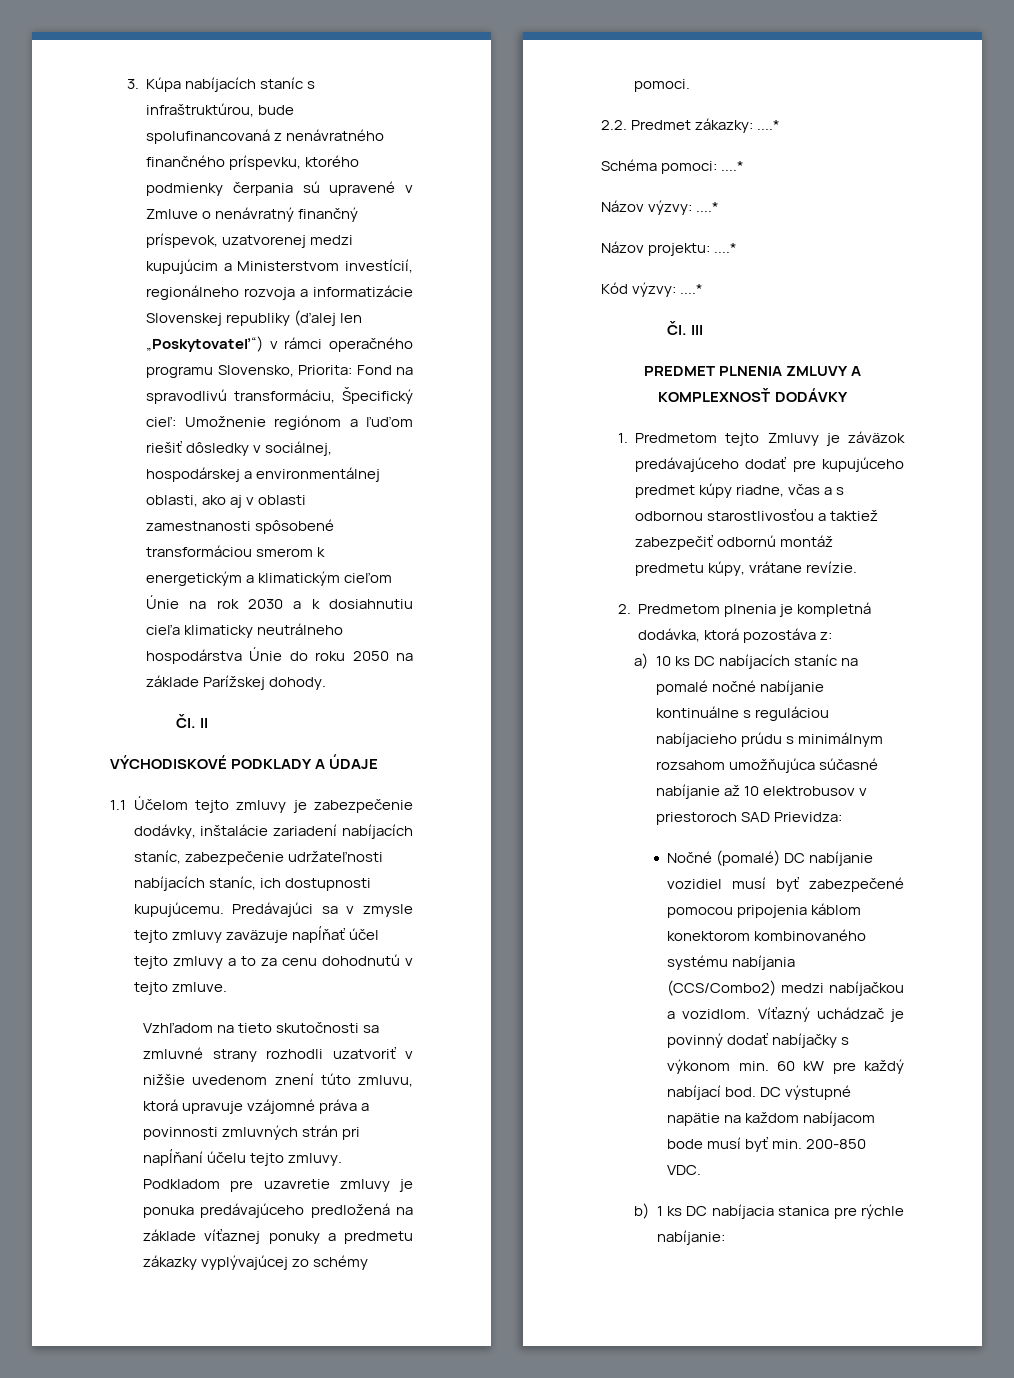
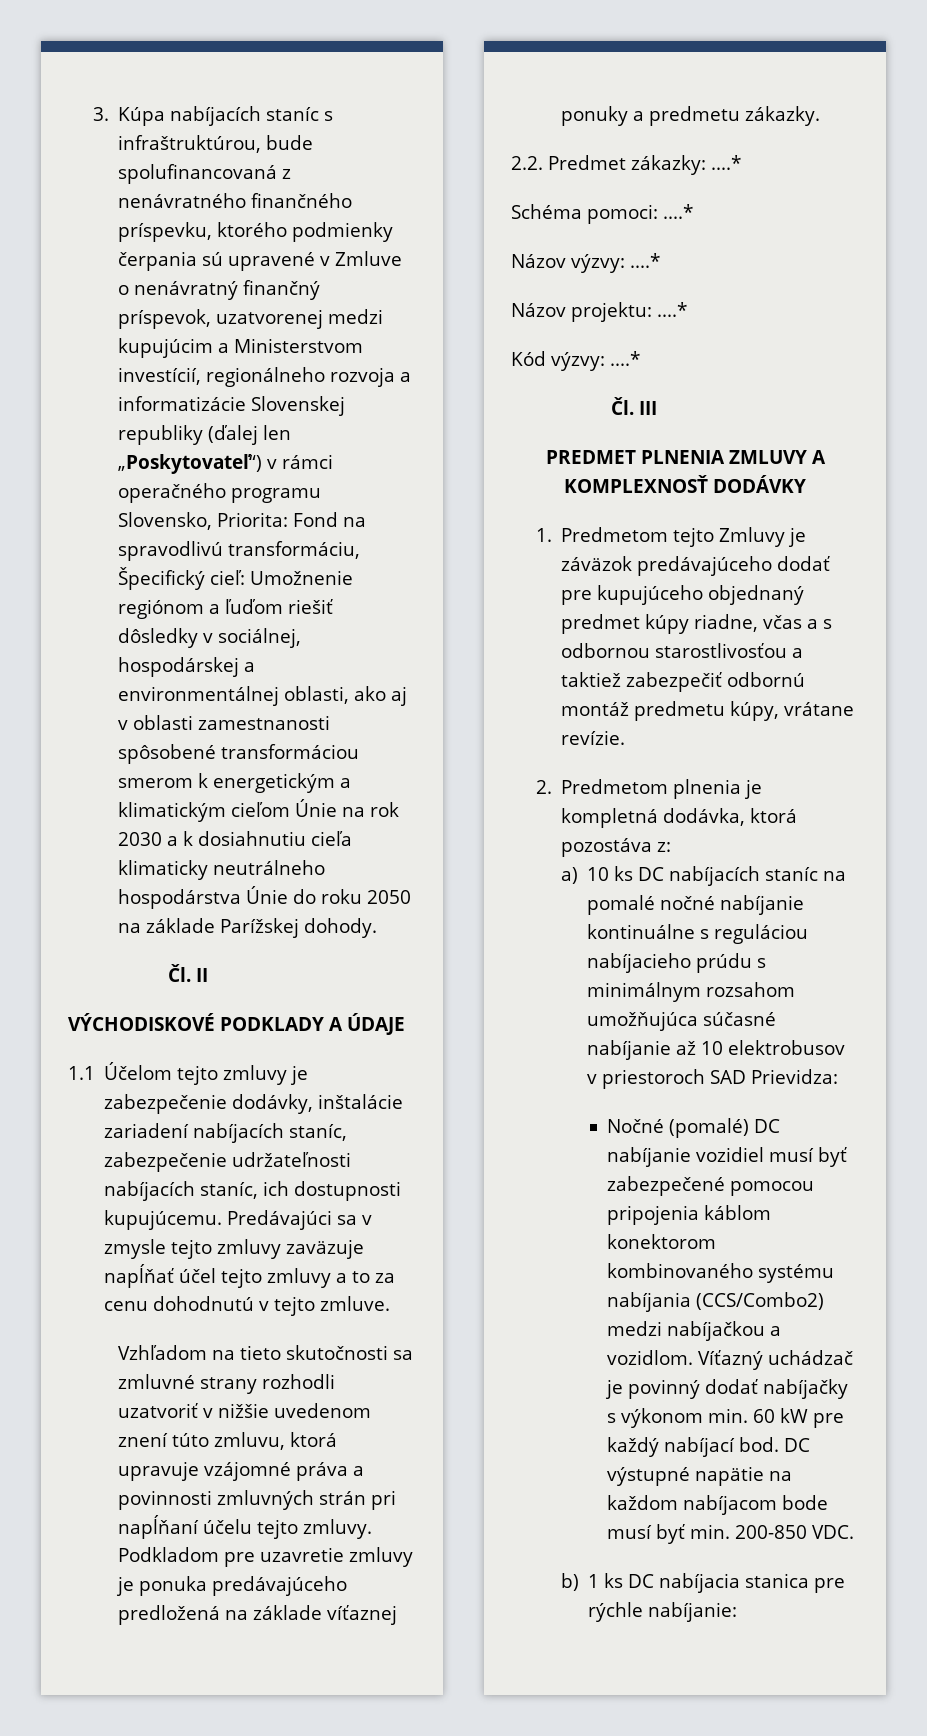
- Podkladom pre uzavretie zmluvy je ponuka predávajúceho predložená na základe víťaznej ponuky a predmetu zákazky vyplývajúcej zo schémy pomoci.
+ Podkladom pre uzavretie zmluvy je ponuka predávajúceho predložená na základe víťaznej ponuky a predmetu zákazky.
- 1. Predmetom tejto Zmluvy je záväzok predávajúceho dodať pre kupujúceho predmet kúpy riadne, včas a s odbornou starostlivosťou a taktiež zabezpečiť odbornú montáž predmetu kúpy, vrátane revízie.
+ 1. Predmetom tejto Zmluvy je záväzok predávajúceho dodať pre kupujúceho objednaný predmet kúpy riadne, včas a s odbornou starostlivosťou a taktiež zabezpečiť odbornú montáž predmetu kúpy, vrátane revízie.

